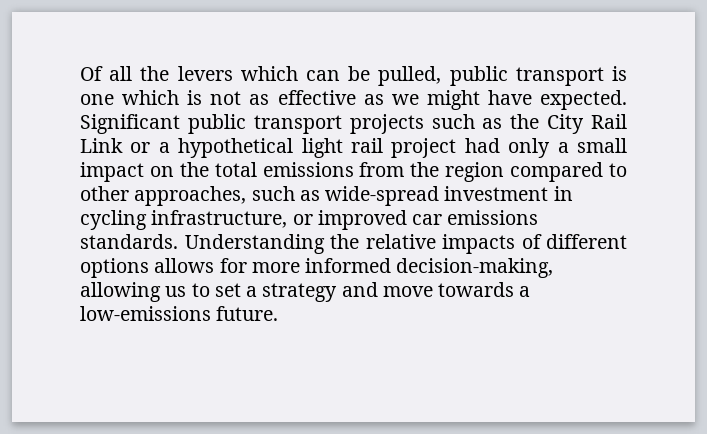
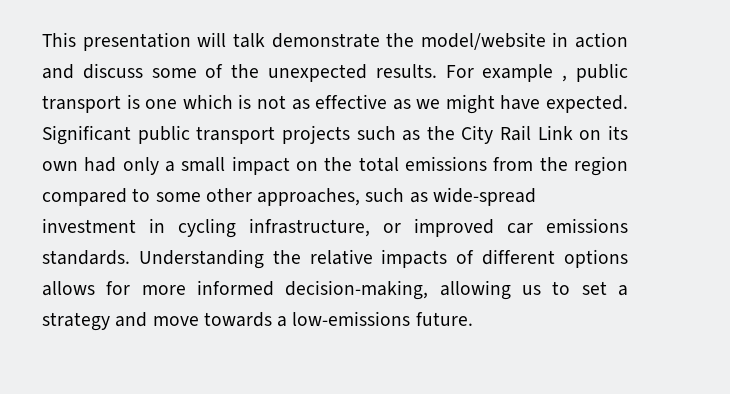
- Of all the levers which can be pulled, public transport is one which is not as effective as we might have expected.
+ This presentation will talk demonstrate the model/website in action and discuss some of the unexpected results. For example , public transport is one which is not as effective as we might have expected.
- Significant public transport projects such as the City Rail Link or a hypothetical light rail project had only a small impact on the total emissions from the region compared to other approaches, such as wide-spread investment in cycling infrastructure, or improved car emissions standards.
+ Significant public transport projects such as the City Rail Link on its own had only a small impact on the total emissions from the region compared to some other approaches, such as wide-spread investment in cycling infrastructure, or improved car emissions standards.

